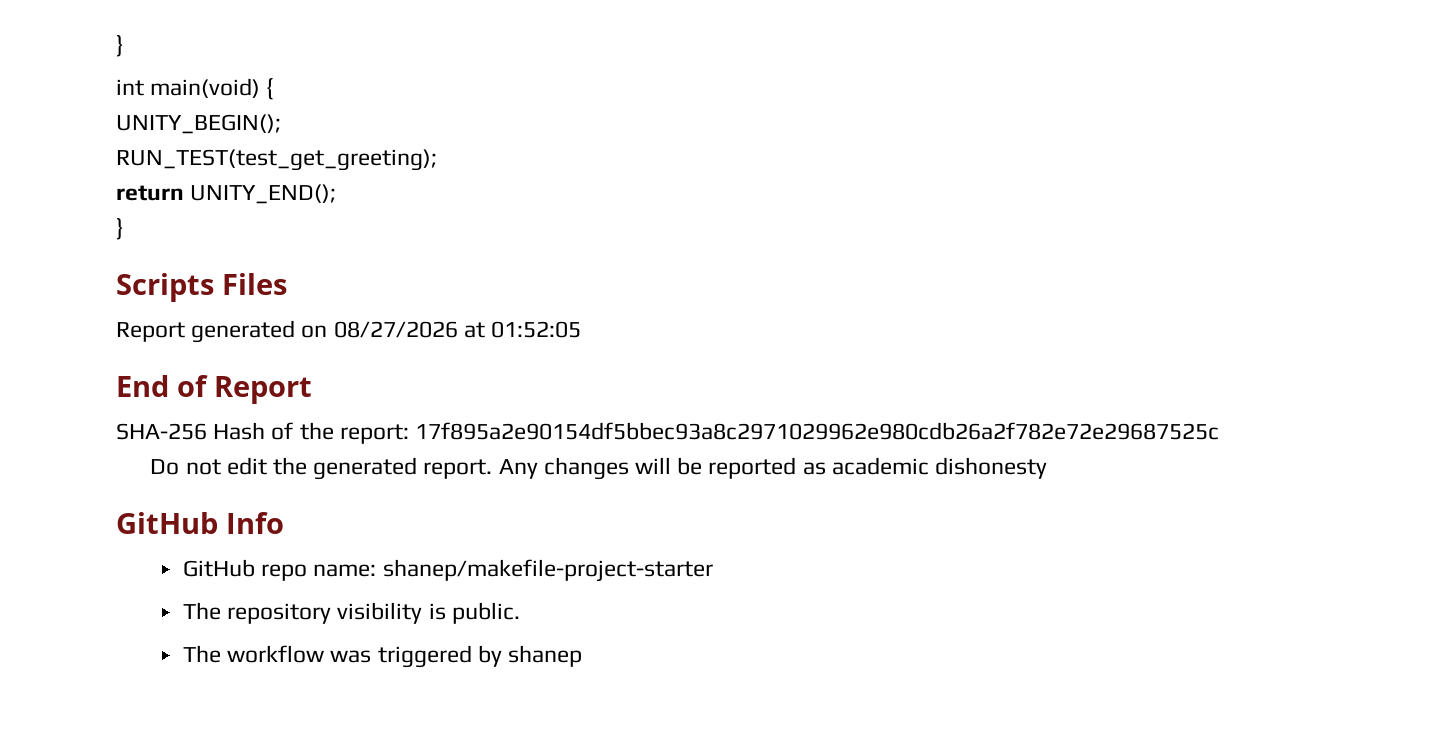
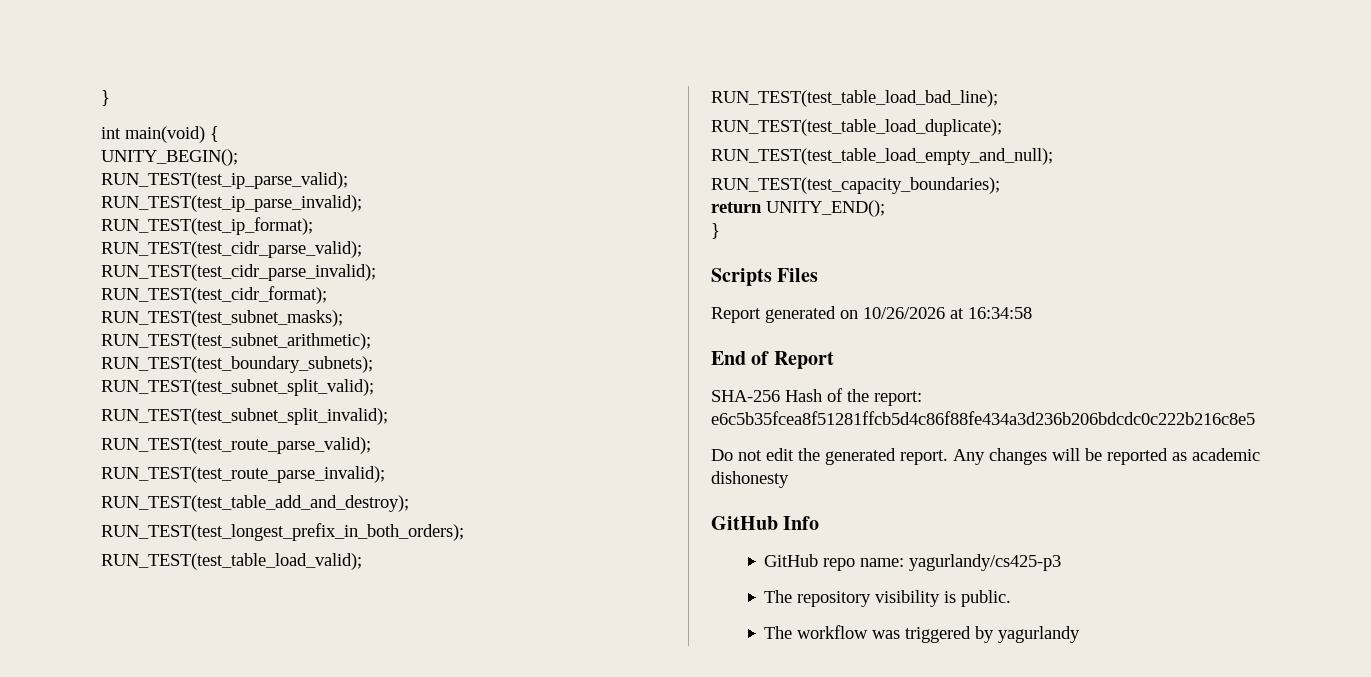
- RUN_TEST(test_get_greeting);
+ RUN_TEST(test_ip_parse_valid);
+ RUN_TEST(test_ip_parse_invalid);
+ RUN_TEST(test_ip_format);
+ RUN_TEST(test_cidr_parse_valid);
+ RUN_TEST(test_cidr_parse_invalid);
+ RUN_TEST(test_cidr_format);
+ RUN_TEST(test_subnet_masks);
+ RUN_TEST(test_subnet_arithmetic);
+ RUN_TEST(test_boundary_subnets);
+ RUN_TEST(test_subnet_split_valid);
+ RUN_TEST(test_subnet_split_invalid);
+ RUN_TEST(test_route_parse_valid);
+ RUN_TEST(test_route_parse_invalid);
+ RUN_TEST(test_table_add_and_destroy);
+ RUN_TEST(test_longest_prefix_in_both_orders);
+ RUN_TEST(test_table_load_valid);
+ RUN_TEST(test_table_load_bad_line);
+ RUN_TEST(test_table_load_duplicate);
+ RUN_TEST(test_table_load_empty_and_null);
+ RUN_TEST(test_capacity_boundaries);
- Report generated on 08/27/2026 at 01:52:05
+ Report generated on 10/26/2026 at 16:34:58
- SHA-256 Hash of the report: 17f895a2e90154df5bbec93a8c2971029962e980cdb26a2f782e72e29687525c
+ SHA-256 Hash of the report: e6c5b35fcea8f51281ffcb5d4c86f88fe434a3d236b206bdcdc0c222b216c8e5
- GitHub repo name: shanep/makefile-project-starter
+ GitHub repo name: yagurlandy/cs425-p3
- The workflow was triggered by shanep
+ The workflow was triggered by yagurlandy

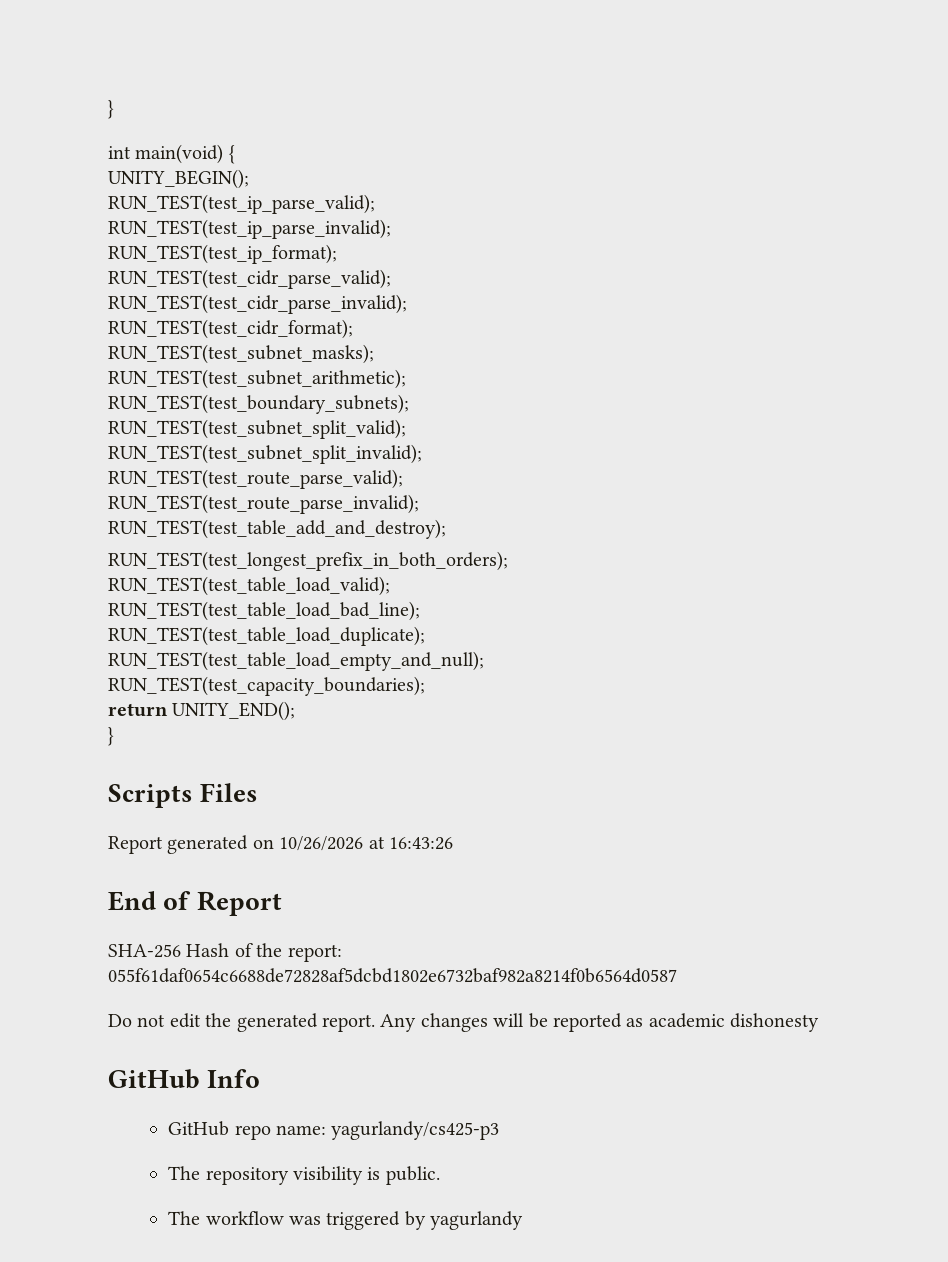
- Report generated on 10/26/2026 at 16:34:58
+ Report generated on 10/26/2026 at 16:43:26
- SHA-256 Hash of the report: e6c5b35fcea8f51281ffcb5d4c86f88fe434a3d236b206bdcdc0c222b216c8e5
+ SHA-256 Hash of the report: 055f61daf0654c6688de72828af5dcbd1802e6732baf982a8214f0b6564d0587

